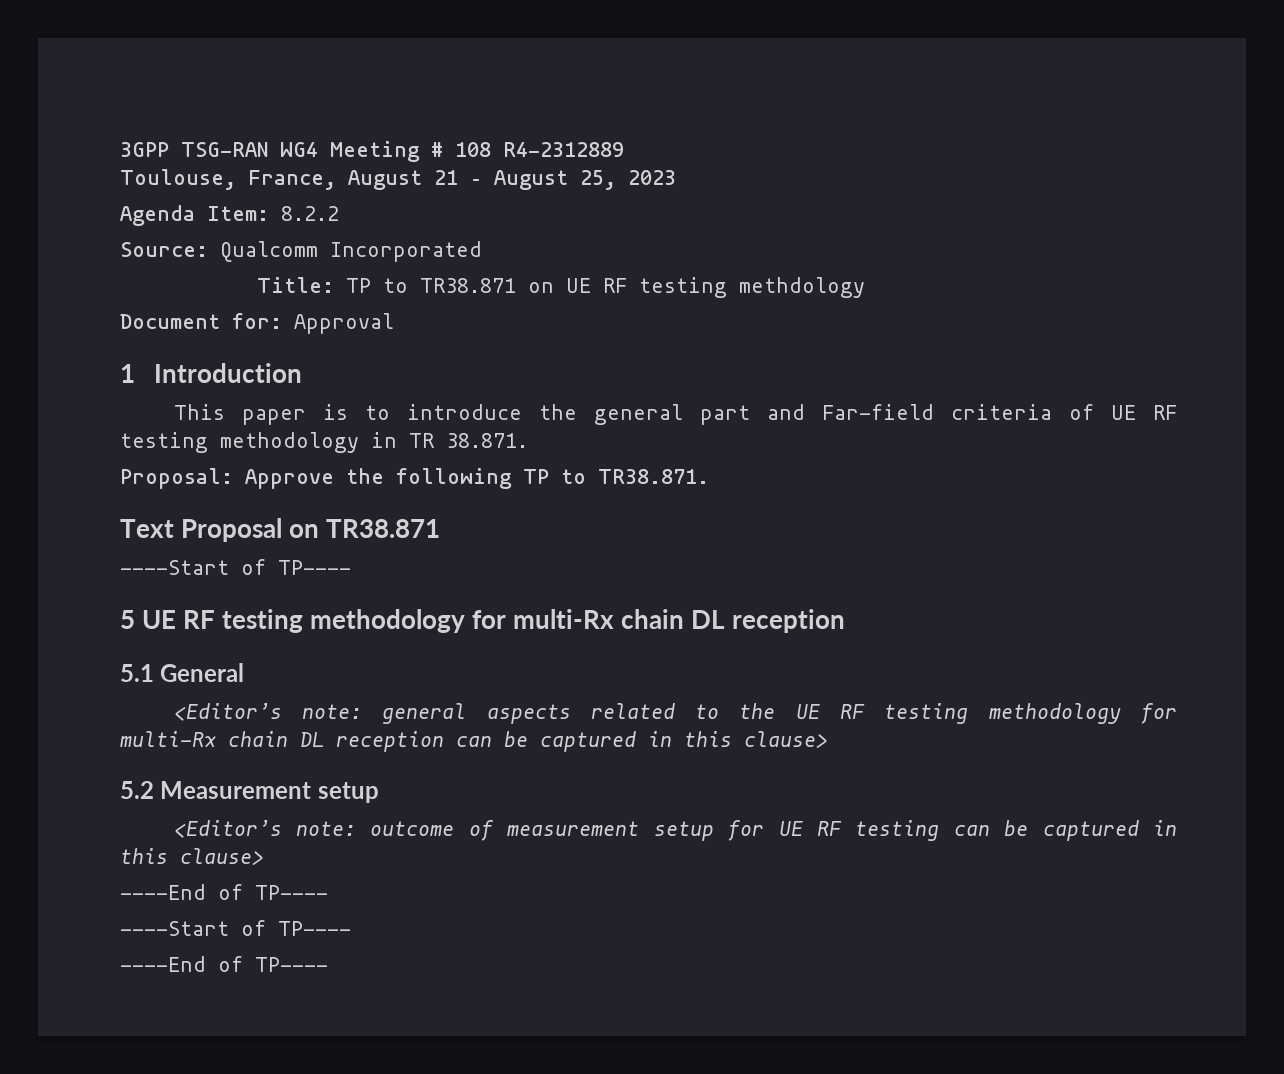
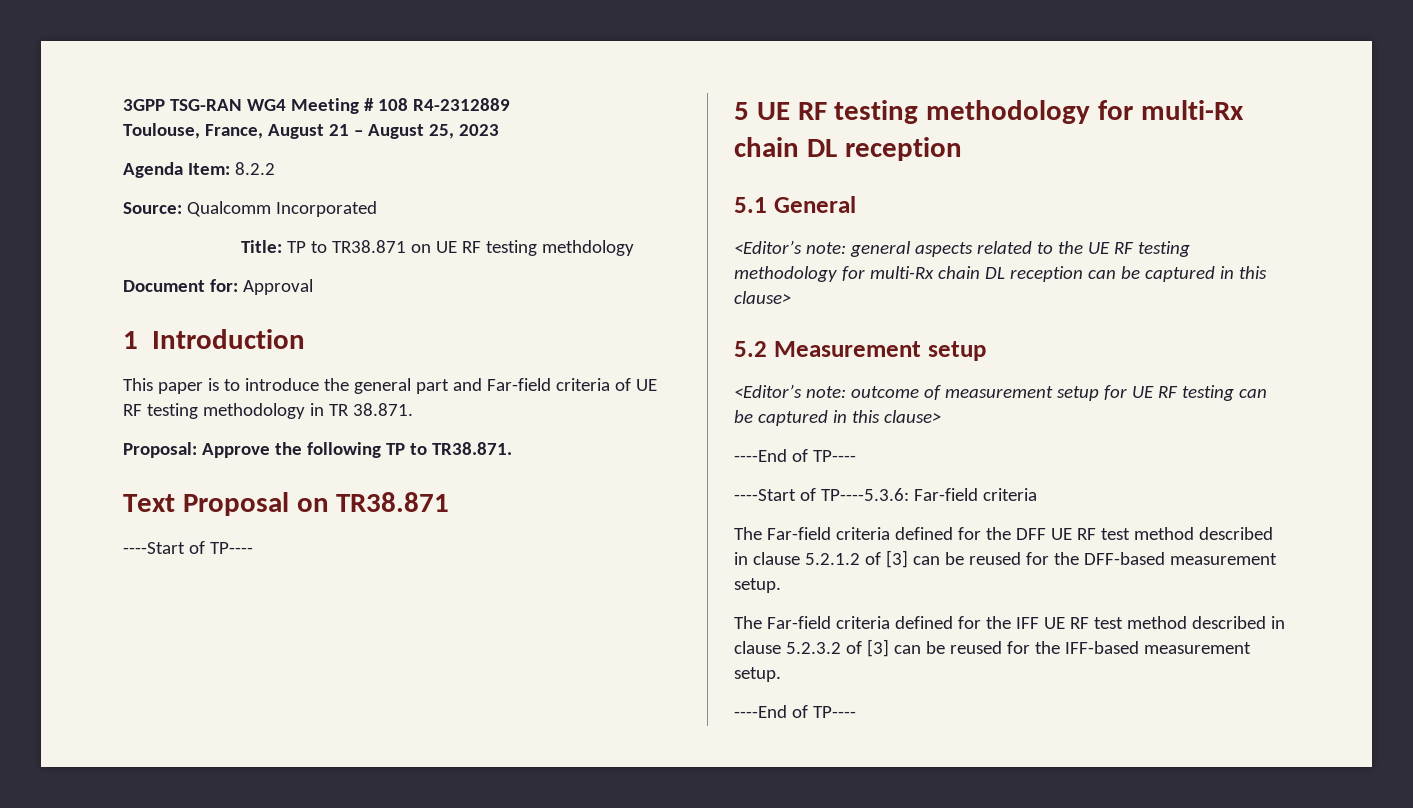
  <Editor’s note: outcome of measurement setup for UE RF testing can be captured in this clause>
  ----End of TP----
- ----Start of TP----
+ ----Start of TP----5.3.6: Far-field criteria
+ The Far-field criteria defined for the DFF UE RF test method described in clause 5.2.1.2 of [3] can be reused for the DFF-based measurement setup.
+ The Far-field criteria defined for the IFF UE RF test method described in clause 5.2.3.2 of [3] can be reused for the IFF-based measurement setup.

